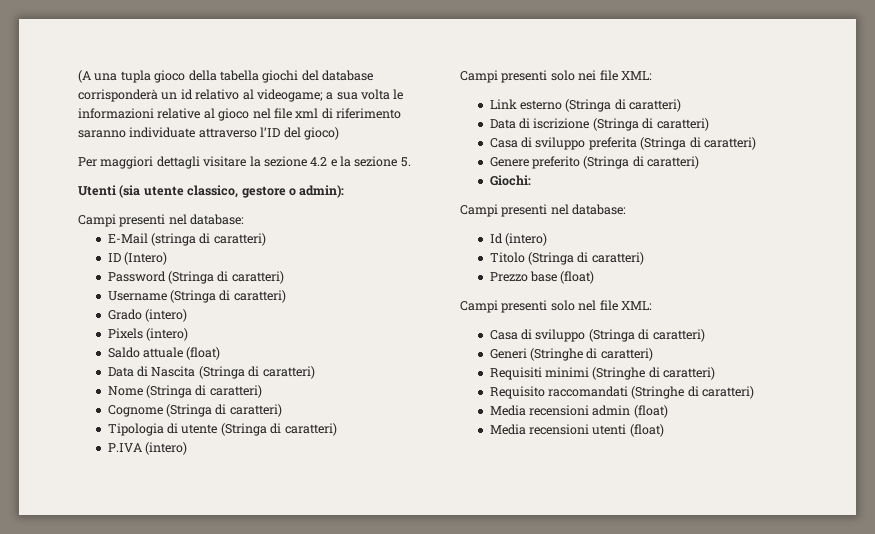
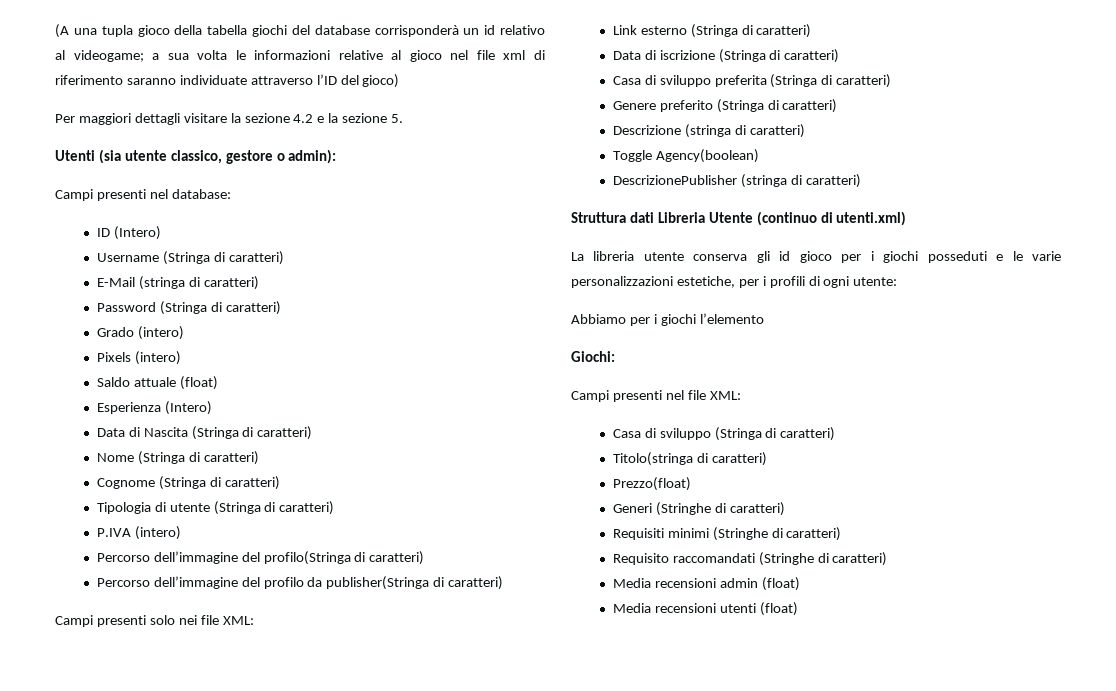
+ ID (Intero)
+ Username (Stringa di caratteri)
- ID (Intero)
- Username (Stringa di caratteri)
+ Esperienza (Intero)
+ Percorso dell’immagine del profilo(Stringa di caratteri)
+ Percorso dell’immagine del profilo da publisher(Stringa di caratteri)
+ Descrizione (stringa di caratteri)
+ Toggle Agency(boolean)
+ DescrizionePublisher (stringa di caratteri)
+ Struttura dati Libreria Utente (continuo di utenti.xml)
+ La libreria utente conserva gli id gioco per i giochi posseduti e le varie personalizzazioni estetiche, per i profili di ogni utente:
+ Abbiamo per i giochi l’elemento
  Giochi:
- Campi presenti nel database:
- Id (intero)
- Titolo (Stringa di caratteri)
- Prezzo base (float)
- Campi presenti solo nel file XML:
+ Campi presenti nel file XML:
+ Titolo(stringa di caratteri)
+ Prezzo(float)

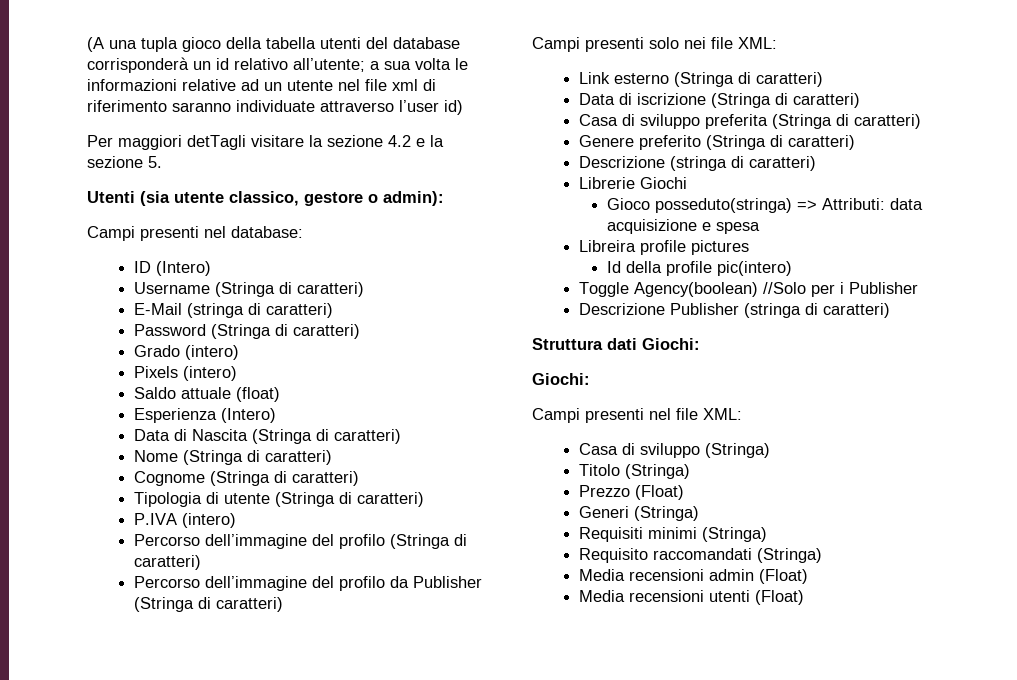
- (A una tupla gioco della tabella giochi del database corrisponderà un id relativo al videogame; a sua volta le informazioni relative al gioco nel file xml di riferimento saranno individuate attraverso l’ID del gioco)
+ (A una tupla gioco della tabella utenti del database corrisponderà un id relativo all’utente; a sua volta le informazioni relative ad un utente nel file xml di riferimento saranno individuate attraverso l’user id)
- Per maggiori dettagli visitare la sezione 4.2 e la sezione 5.
+ Per maggiori detTagli visitare la sezione 4.2 e la sezione 5.
- Percorso dell’immagine del profilo(Stringa di caratteri)
+ Percorso dell’immagine del profilo (Stringa di caratteri)
- Percorso dell’immagine del profilo da publisher(Stringa di caratteri)
+ Percorso dell’immagine del profilo da Publisher (Stringa di caratteri)
- Toggle Agency(boolean)
- DescrizionePublisher (stringa di caratteri)
+ Librerie Giochi
+ Gioco posseduto(stringa) => Attributi: data acquisizione e spesa
+ Libreira profile pictures
+ Id della profile pic(intero)
+ Toggle Agency(boolean) //Solo per i Publisher
+ Descrizione Publisher (stringa di caratteri)
- Struttura dati Libreria Utente (continuo di utenti.xml)
- La libreria utente conserva gli id gioco per i giochi posseduti e le varie personalizzazioni estetiche, per i profili di ogni utente:
- Abbiamo per i giochi l’elemento
+ Struttura dati Giochi:
- Casa di sviluppo (Stringa di caratteri)
- Titolo(stringa di caratteri)
- Prezzo(float)
- Generi (Stringhe di caratteri)
+ Casa di sviluppo (Stringa)
+ Titolo (Stringa)
+ Prezzo (Float)
+ Generi (Stringa)
- Requisiti minimi (Stringhe di caratteri)
+ Requisiti minimi (Stringa)
- Requisito raccomandati (Stringhe di caratteri)
+ Requisito raccomandati (Stringa)
- Media recensioni admin (float)
+ Media recensioni admin (Float)
- Media recensioni utenti (float)
+ Media recensioni utenti (Float)

